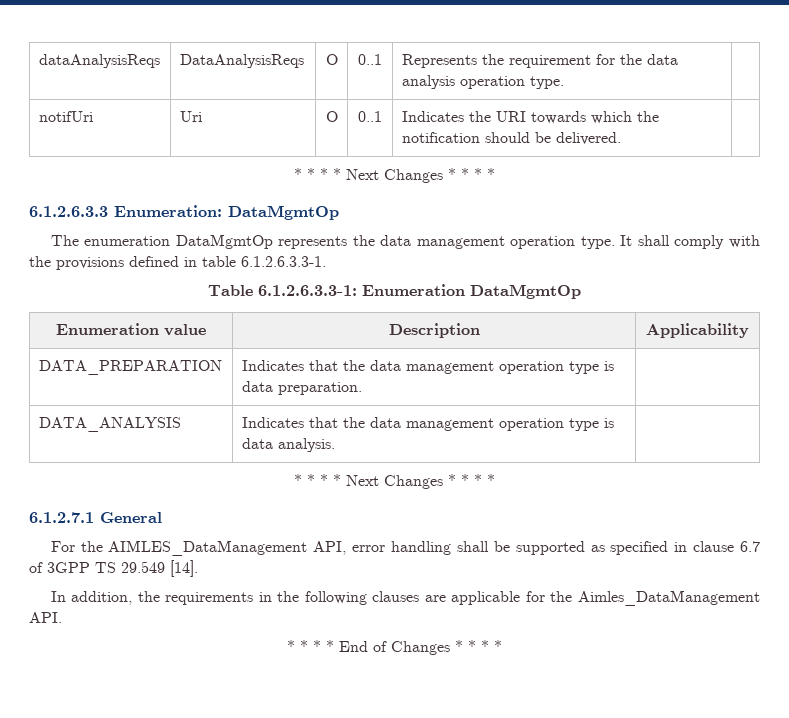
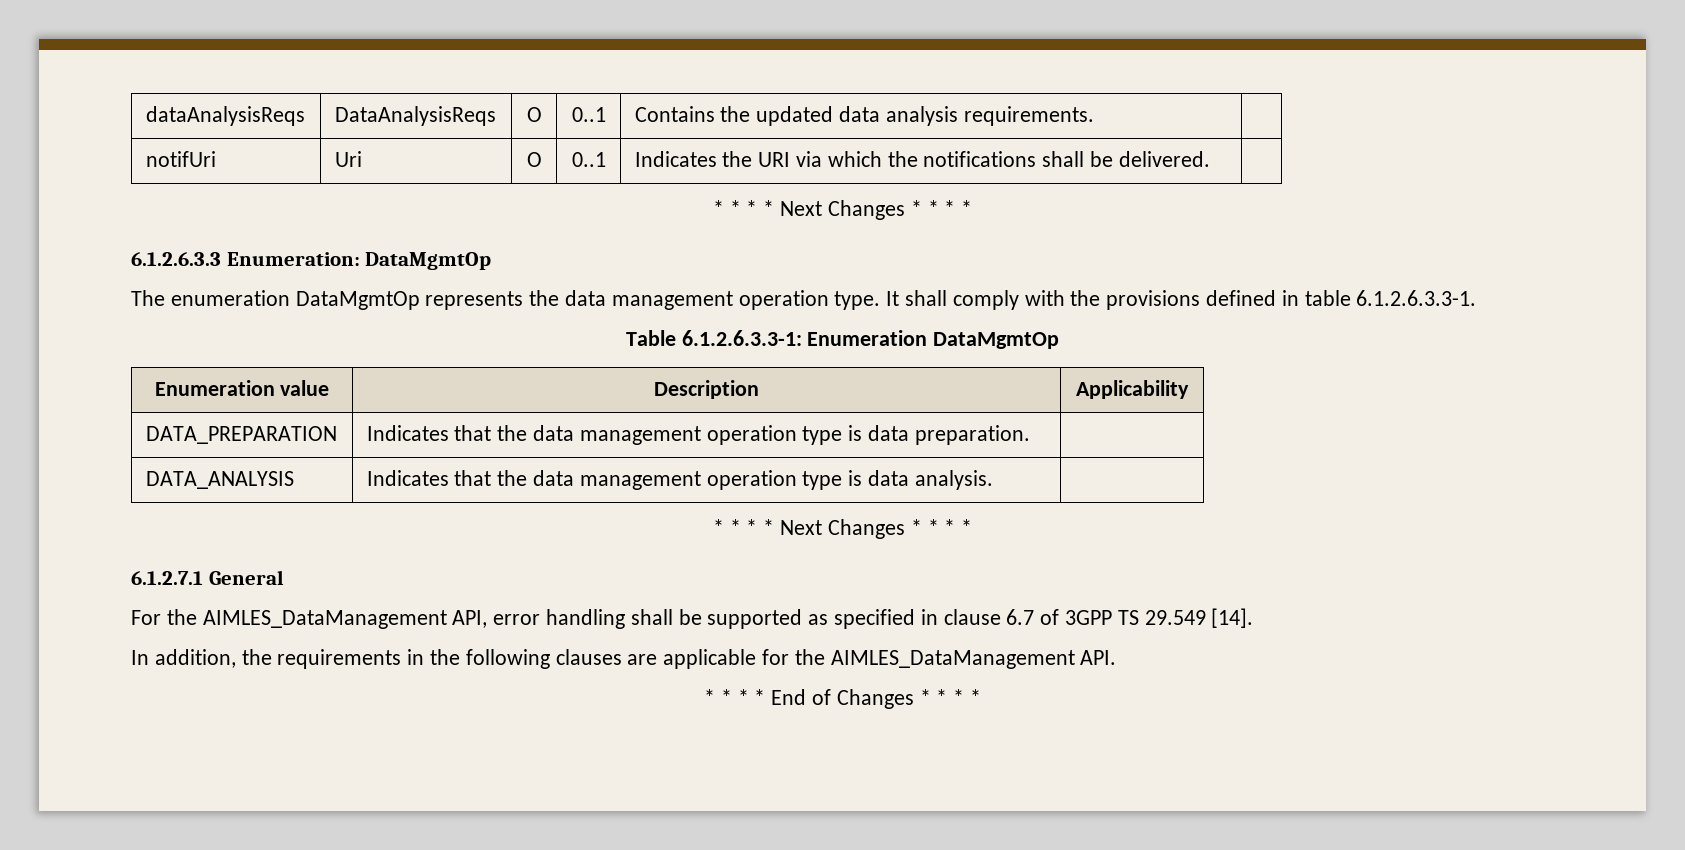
- dataAnalysisReqs | DataAnalysisReqs | O | 0..1 | Represents the requirement for the data analysis operation type. |
+ dataAnalysisReqs | DataAnalysisReqs | O | 0..1 | Contains the updated data analysis requirements. |
- notifUri | Uri | O | 0..1 | Indicates the URI towards which the notification should be delivered. |
+ notifUri | Uri | O | 0..1 | Indicates the URI via which the notifications shall be delivered. |
- In addition, the requirements in the following clauses are applicable for the Aimles_DataManagement API.
+ In addition, the requirements in the following clauses are applicable for the AIMLES_DataManagement API.

